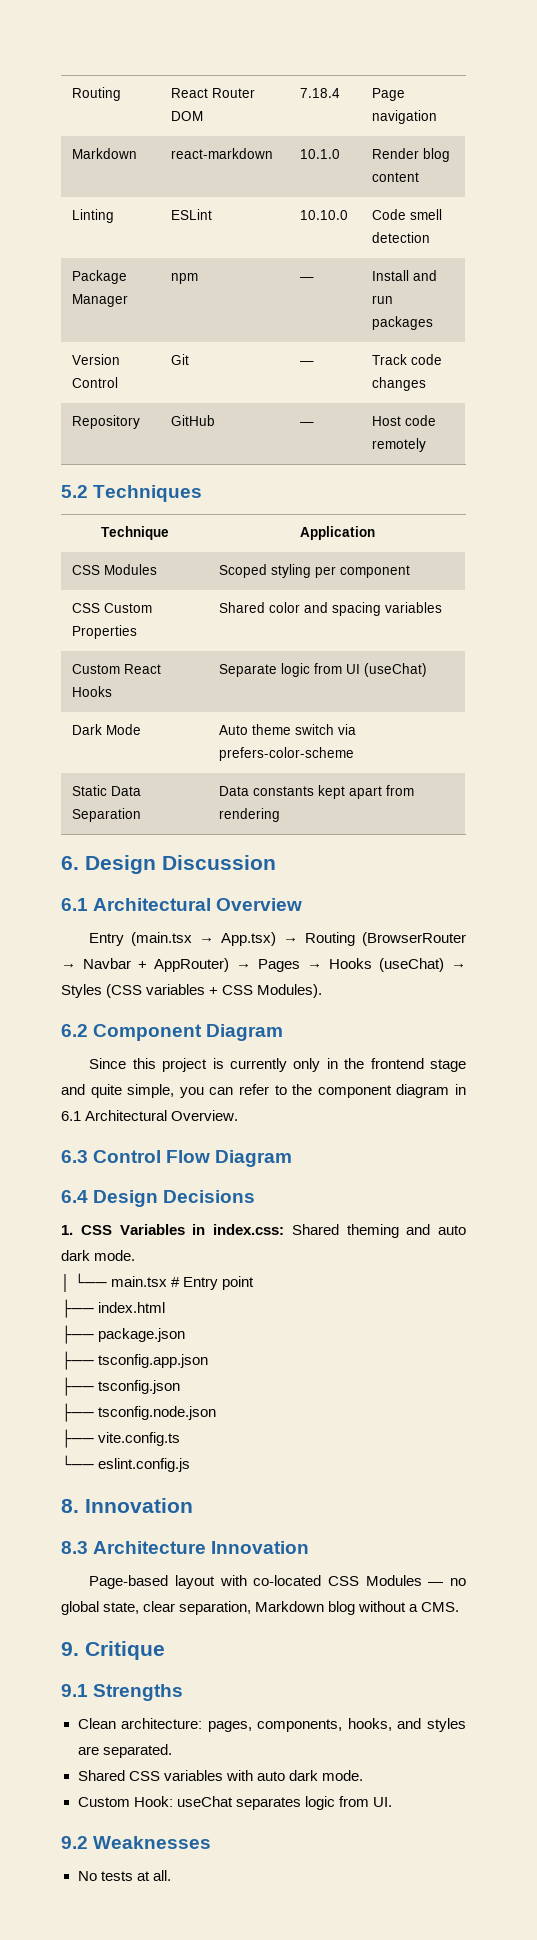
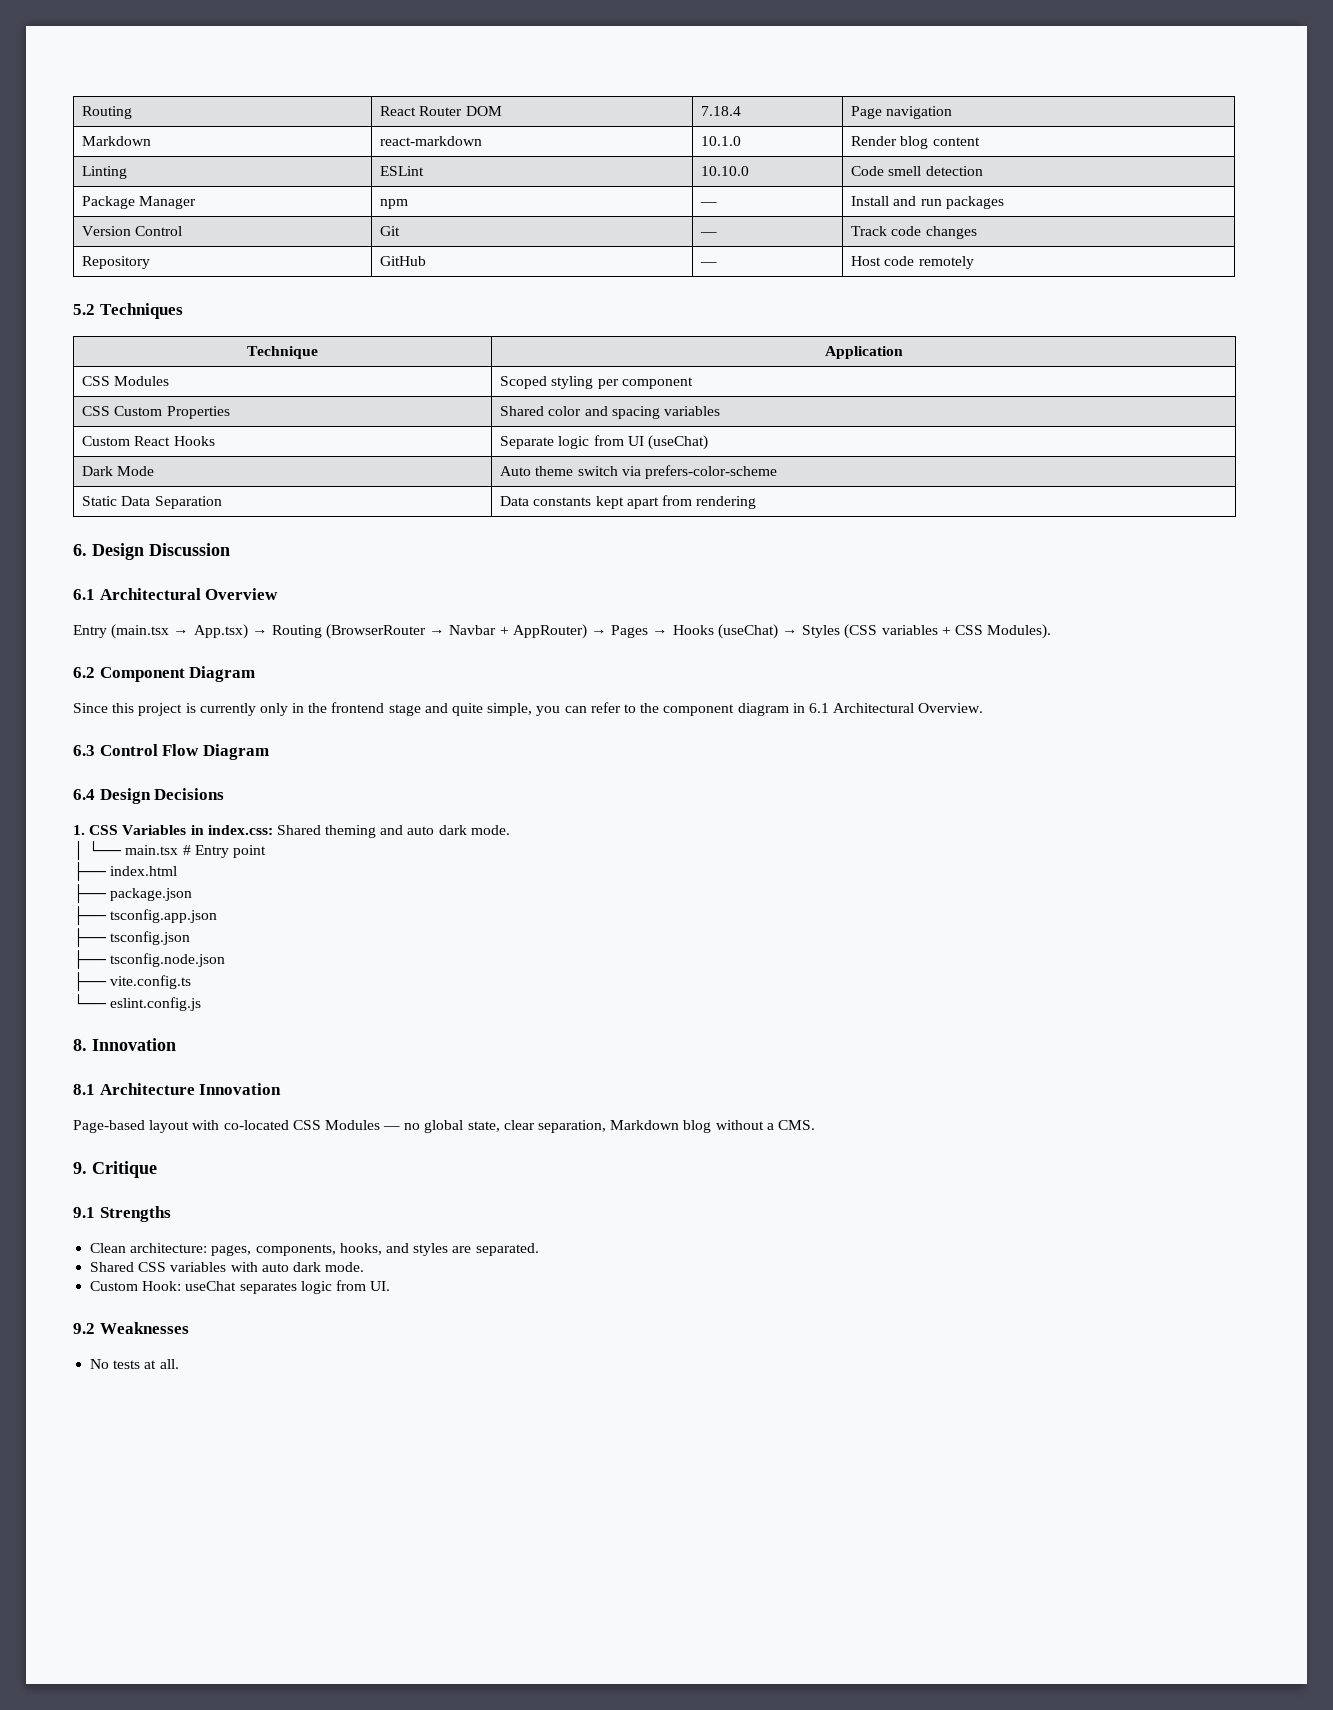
- 8.3 Architecture Innovation
+ 8.1 Architecture Innovation

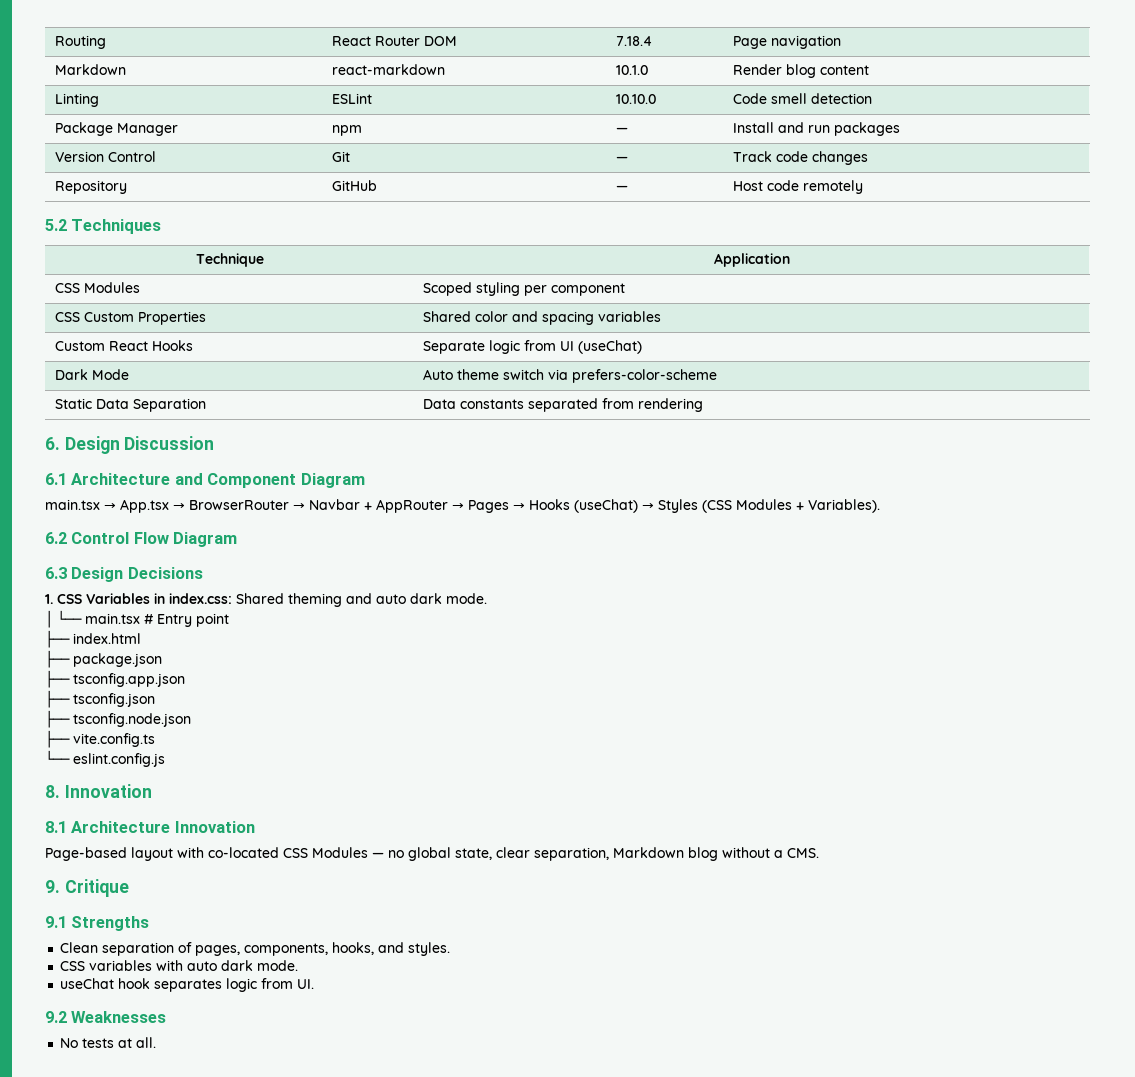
- Static Data Separation | Data constants kept apart from rendering
+ Static Data Separation | Data constants separated from rendering
- 6.1 Architectural Overview
- Entry (main.tsx → App.tsx) → Routing (BrowserRouter → Navbar + AppRouter) → Pages → Hooks (useChat) → Styles (CSS variables + CSS Modules).
- 6.2 Component Diagram
- Since this project is currently only in the frontend stage and quite simple, you can refer to the component diagram in 6.1 Architectural Overview.
- 6.3 Control Flow Diagram
+ 6.1 Architecture and Component Diagram
+ main.tsx → App.tsx → BrowserRouter → Navbar + AppRouter → Pages → Hooks (useChat) → Styles (CSS Modules + Variables).
+ 6.2 Control Flow Diagram
- 6.4 Design Decisions
+ 6.3 Design Decisions
- Clean architecture: pages, components, hooks, and styles are separated.
- Shared CSS variables with auto dark mode.
+ Clean separation of pages, components, hooks, and styles.
+ CSS variables with auto dark mode.
- Custom Hook: useChat separates logic from UI.
+ useChat hook separates logic from UI.

